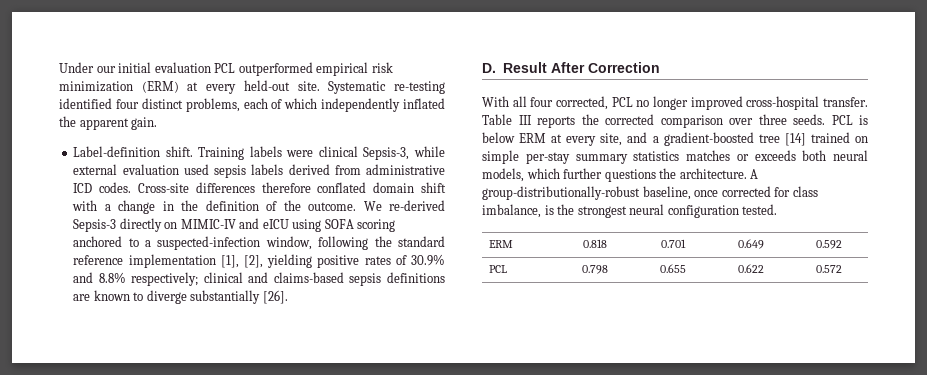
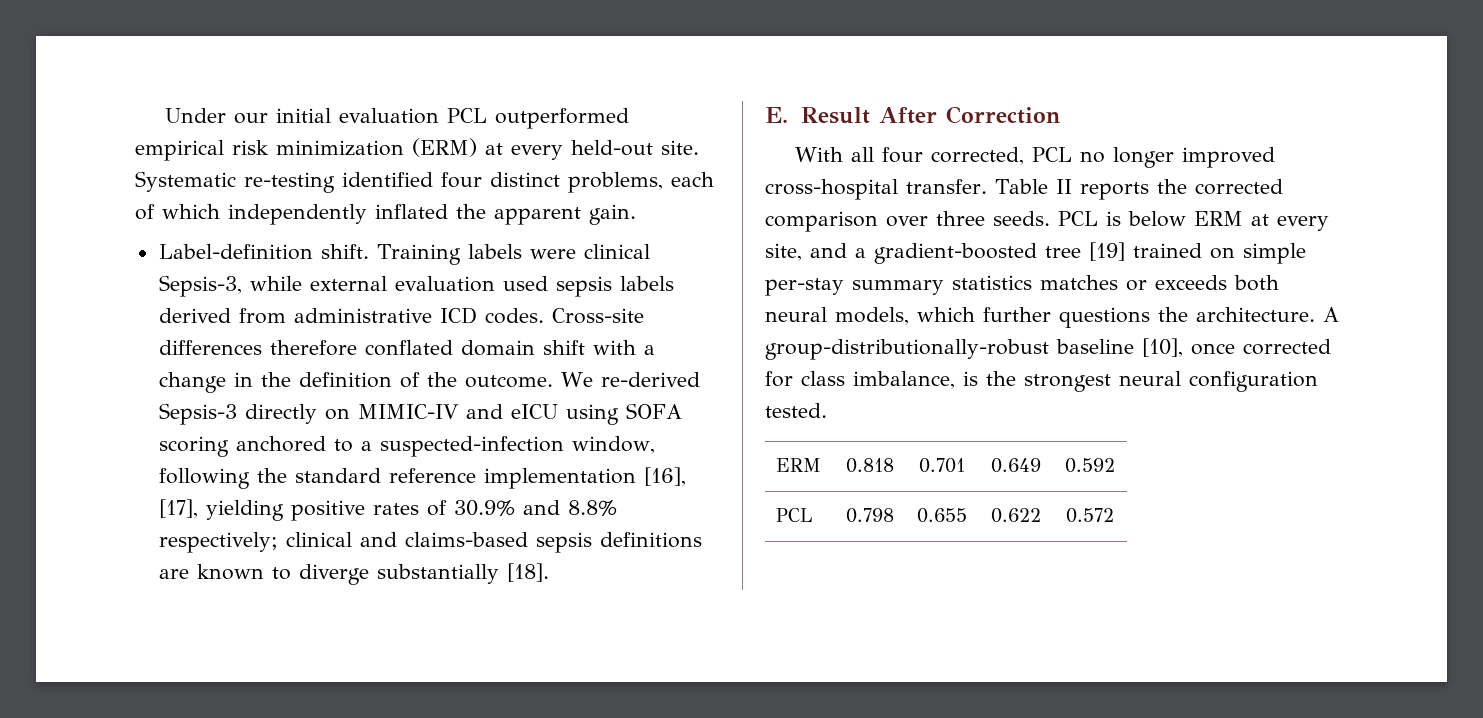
- We re-derived Sepsis-3 directly on MIMIC-IV and eICU using SOFA scoring anchored to a suspected-infection window, following the standard reference implementation [1], [2], yielding positive rates of 30.9% and 8.8% respectively; clinical and claims-based sepsis definitions are known to diverge substantially [26].
- D. Result After Correction
+ We re-derived Sepsis-3 directly on MIMIC-IV and eICU using SOFA scoring anchored to a suspected-infection window, following the standard reference implementation [16], [17], yielding positive rates of 30.9% and 8.8% respectively; clinical and claims-based sepsis definitions are known to diverge substantially [18].
+ E. Result After Correction
- Table III reports the corrected comparison over three seeds.
+ Table II reports the corrected comparison over three seeds.
- PCL is below ERM at every site, and a gradient-boosted tree [14] trained on simple per-stay summary statistics matches or exceeds both neural models, which further questions the architecture.
+ PCL is below ERM at every site, and a gradient-boosted tree [19] trained on simple per-stay summary statistics matches or exceeds both neural models, which further questions the architecture.
- A group-distributionally-robust baseline, once corrected for class imbalance, is the strongest neural configuration tested.
+ A group-distributionally-robust baseline [10], once corrected for class imbalance, is the strongest neural configuration tested.

